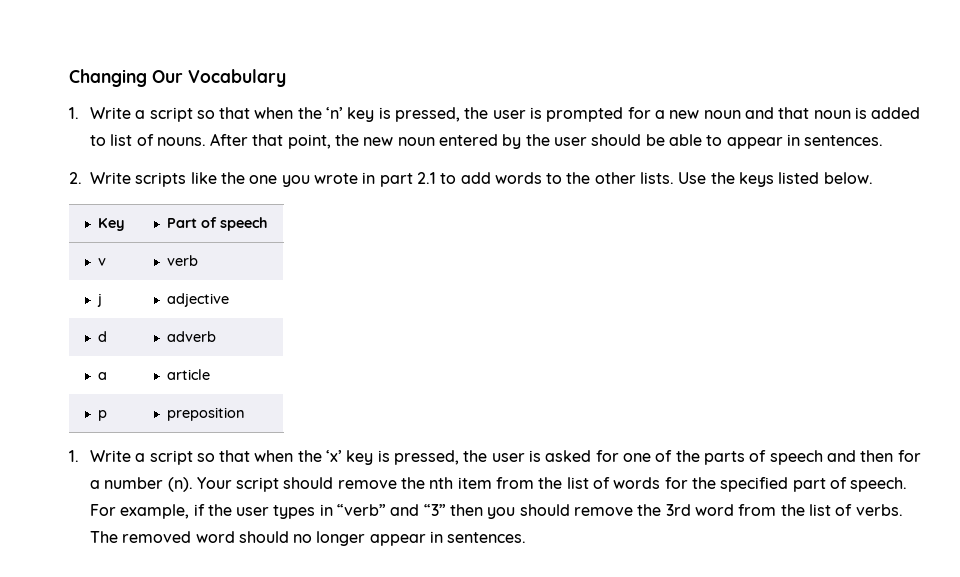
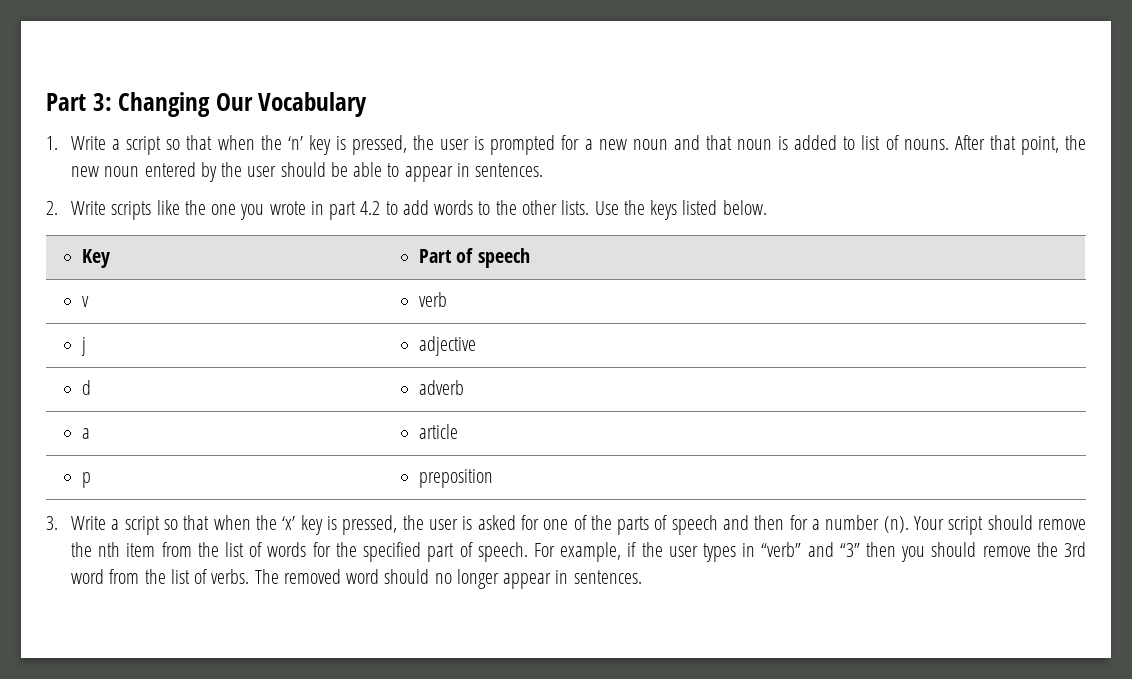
- Changing Our Vocabulary
+ Part 3: Changing Our Vocabulary
- 2. Write scripts like the one you wrote in part 2.1 to add words to the other lists.
+ 2. Write scripts like the one you wrote in part 4.2 to add words to the other lists.
- 1. Write a script so that when the ‘x’ key is pressed, the user is asked for one of the parts of speech and then for a number (n).
+ 3. Write a script so that when the ‘x’ key is pressed, the user is asked for one of the parts of speech and then for a number (n).

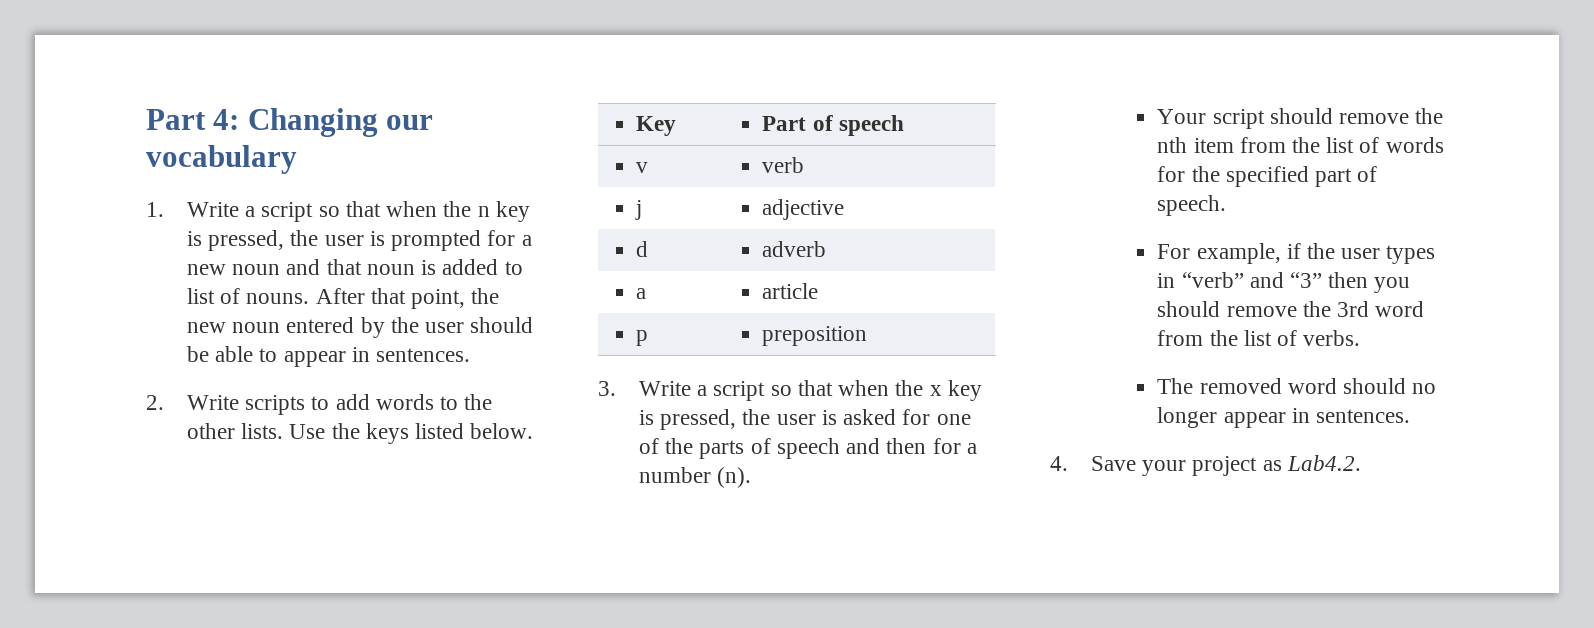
- Part 3: Changing Our Vocabulary
+ Part 4: Changing our vocabulary
- 1. Write a script so that when the ‘n’ key is pressed, the user is prompted for a new noun and that noun is added to list of nouns.
+ 1. Write a script so that when the n key is pressed, the user is prompted for a new noun and that noun is added to list of nouns.
- 2. Write scripts like the one you wrote in part 4.2 to add words to the other lists.
+ 2. Write scripts to add words to the other lists.
- 3. Write a script so that when the ‘x’ key is pressed, the user is asked for one of the parts of speech and then for a number (n). Your script should remove the nth item from the list of words for the specified part of speech. For example, if the user types in “verb” and “3” then you should remove the 3rd word from the list of verbs. The removed word should no longer appear in sentences.
+ 3. Write a script so that when the x key is pressed, the user is asked for one of the parts of speech and then for a number (n).
+ Your script should remove the nth item from the list of words for the specified part of speech.
+ For example, if the user types in “verb” and “3” then you should remove the 3rd word from the list of verbs.
+ The removed word should no longer appear in sentences.
+ 4. Save your project as Lab4.2.

